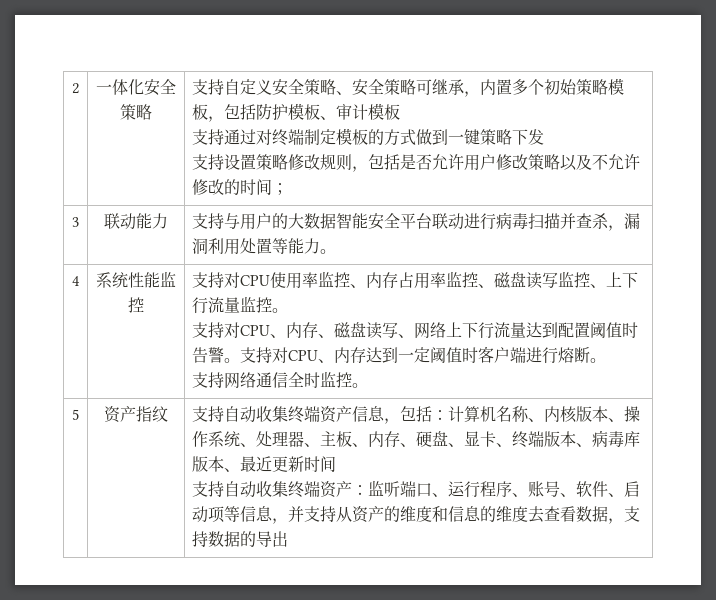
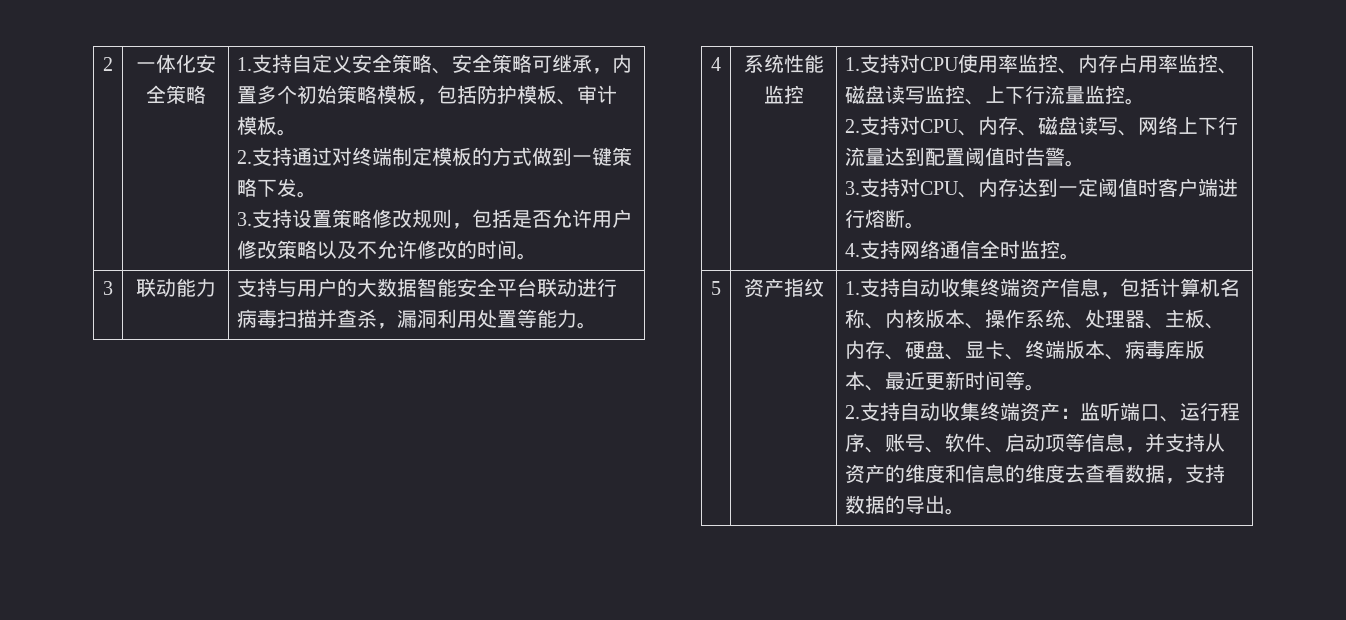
- 支持自定义安全策略、安全策略可继承，内置多个初始策略模板，包括防护模板、审计模板
- 支持通过对终端制定模板的方式做到一键策略下发
- 支持设置策略修改规则，包括是否允许用户修改策略以及不允许修改的时间；
+ 1.支持自定义安全策略、安全策略可继承，内置多个初始策略模板，包括防护模板、审计模板。
+ 2.支持通过对终端制定模板的方式做到一键策略下发。
+ 3.支持设置策略修改规则，包括是否允许用户修改策略以及不允许修改的时间。
- 支持对CPU使用率监控、内存占用率监控、磁盘读写监控、上下行流量监控。
+ 1.支持对CPU使用率监控、内存占用率监控、磁盘读写监控、上下行流量监控。
- 支持对CPU、内存、磁盘读写、网络上下行流量达到配置阈值时告警。支持对CPU、内存达到一定阈值时客户端进行熔断。
+ 2.支持对CPU、内存、磁盘读写、网络上下行流量达到配置阈值时告警。
+ 3.支持对CPU、内存达到一定阈值时客户端进行熔断。
- 支持网络通信全时监控。
+ 4.支持网络通信全时监控。
- 支持自动收集终端资产信息，包括：计算机名称、内核版本、操作系统、处理器、主板、内存、硬盘、显卡、终端版本、病毒库版本、最近更新时间
- 支持自动收集终端资产：
+ 1.支持自动收集终端资产信息，包括计算机名称、内核版本、操作系统、处理器、主板、内存、硬盘、显卡、终端版本、病毒库版本、最近更新时间等。
+ 2.支持自动收集终端资产：
- 监听端口、运行程序、账号、软件、启动项等信息，并支持从资产的维度和信息的维度去查看数据，支持数据的导出
+ 监听端口、运行程序、账号、软件、启动项等信息，并支持从资产的维度和信息的维度去查看数据，支持数据的导出。

